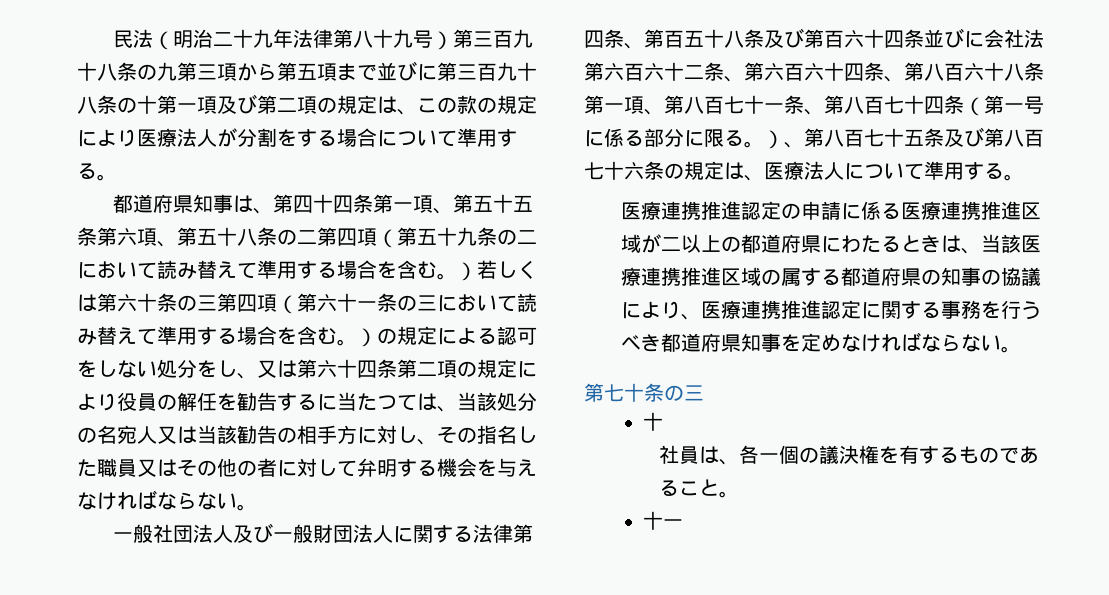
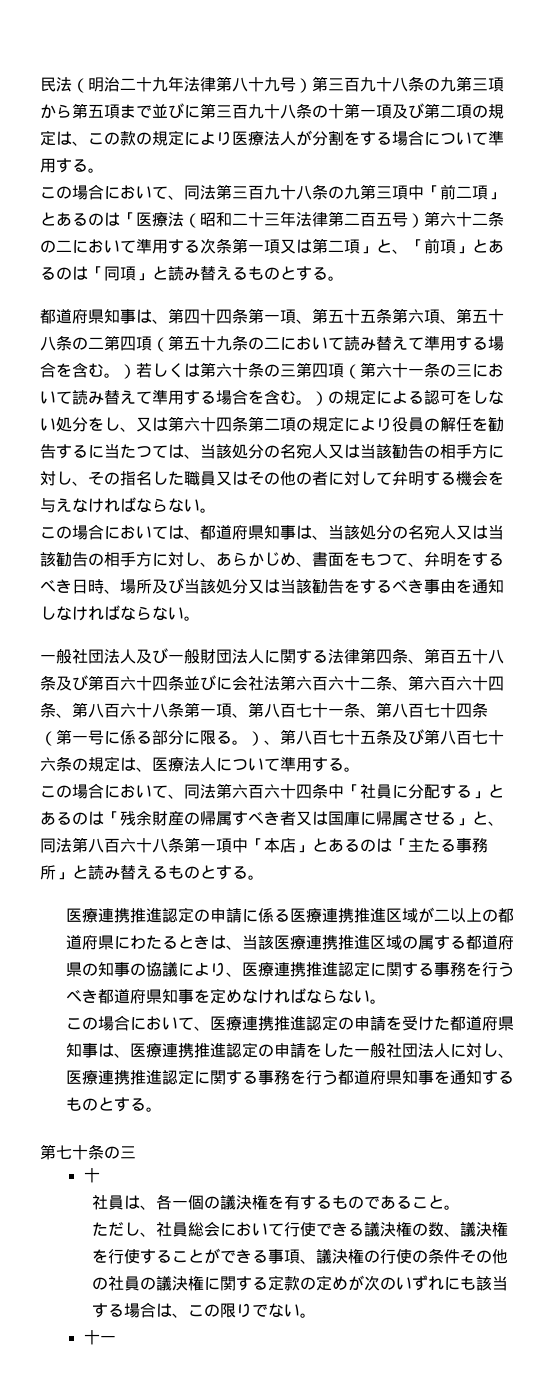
+ この場合において、同法第三百九十八条の九第三項中「前二項」とあるのは「医療法（昭和二十三年法律第二百五号）第六十二条の二において準用する次条第一項又は第二項」と、「前項」とあるのは「同項」と読み替えるものとする。
+ この場合においては、都道府県知事は、当該処分の名宛人又は当該勧告の相手方に対し、あらかじめ、書面をもつて、弁明をするべき日時、場所及び当該処分又は当該勧告をするべき事由を通知しなければならない。
+ この場合において、同法第六百六十四条中「社員に分配する」とあるのは「残余財産の帰属すべき者又は国庫に帰属させる」と、同法第八百六十八条第一項中「本店」とあるのは「主たる事務所」と読み替えるものとする。
+ この場合において、医療連携推進認定の申請を受けた都道府県知事は、医療連携推進認定の申請をした一般社団法人に対し、医療連携推進認定に関する事務を行う都道府県知事を通知するものとする。
+ ただし、社員総会において行使できる議決権の数、議決権を行使することができる事項、議決権の行使の条件その他の社員の議決権に関する定款の定めが次のいずれにも該当する場合は、この限りでない。

